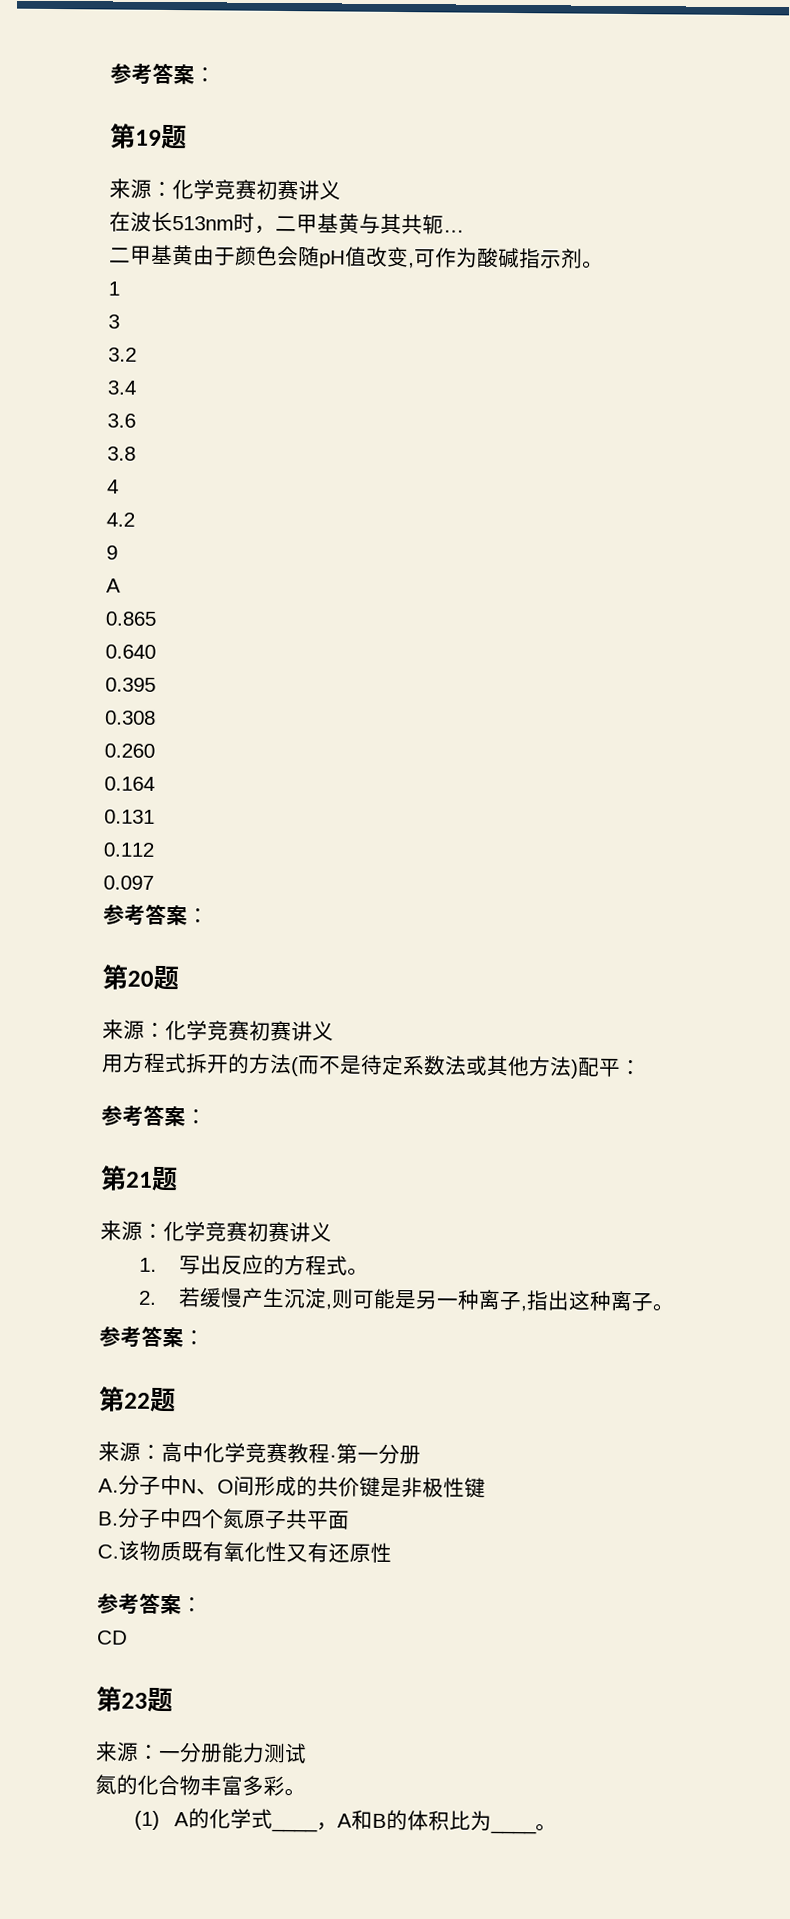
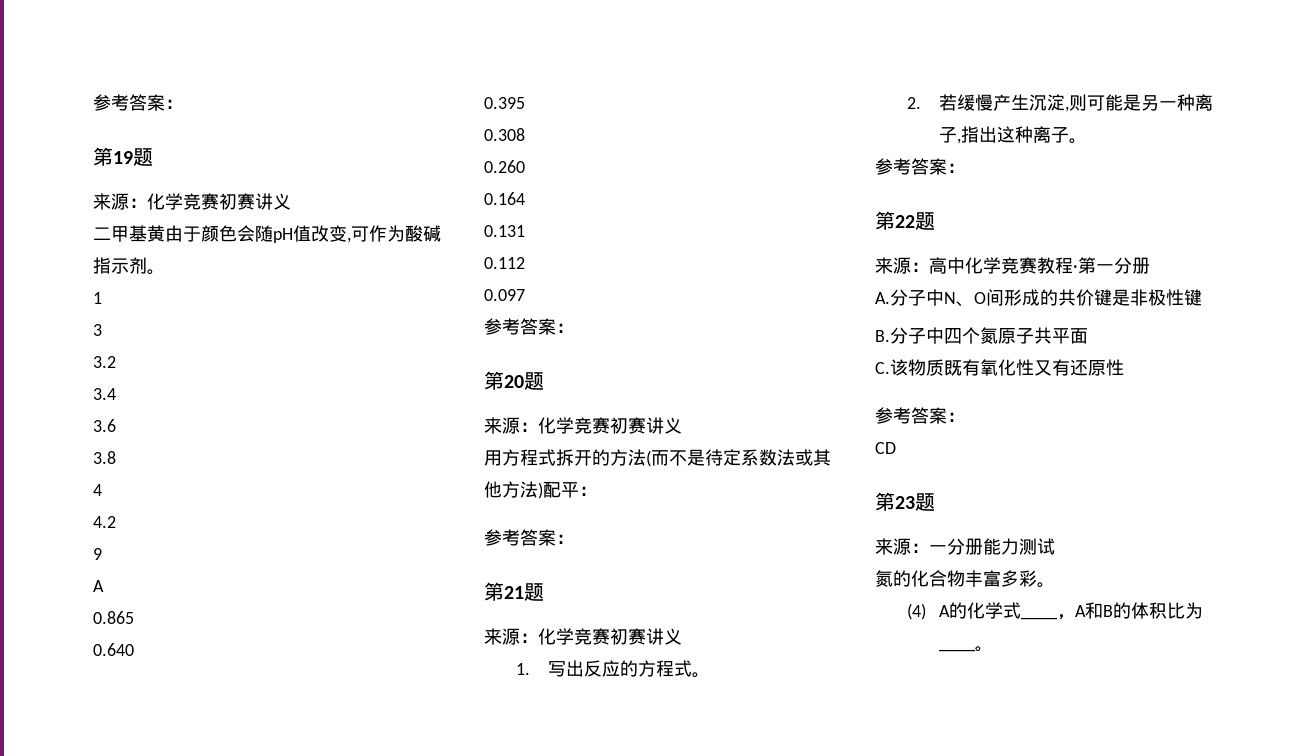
- 在波长513nm时，二甲基黄与其共轭…
- (1) A的化学式____，A和B的体积比为____。
+ (4) A的化学式____，A和B的体积比为____。

